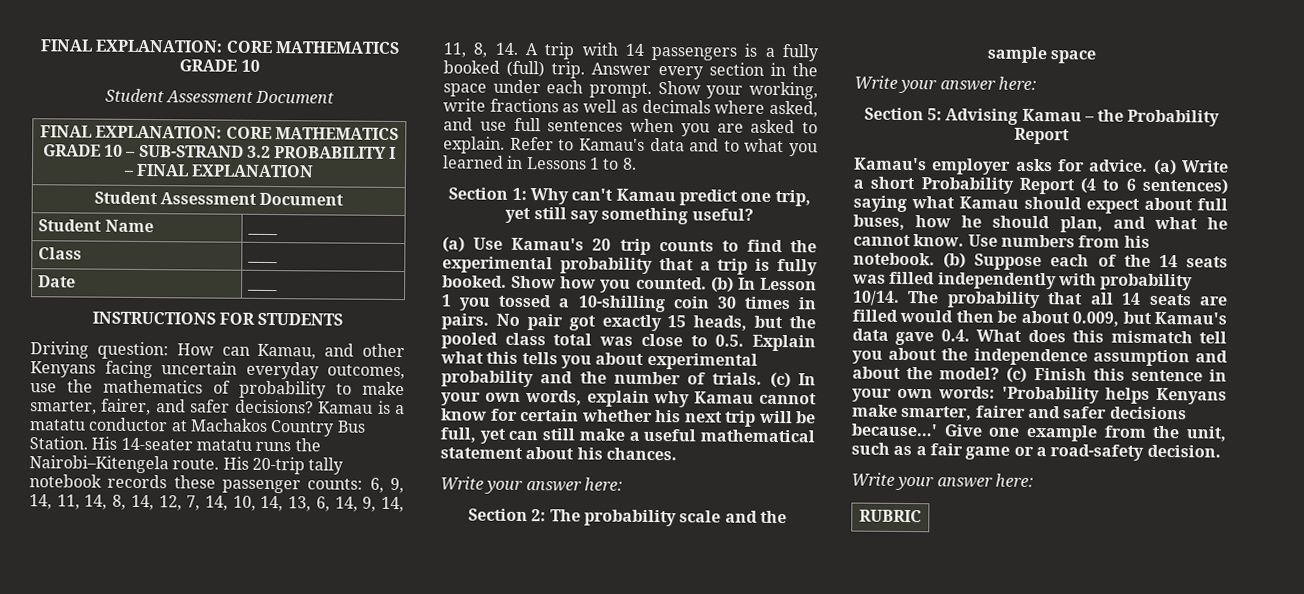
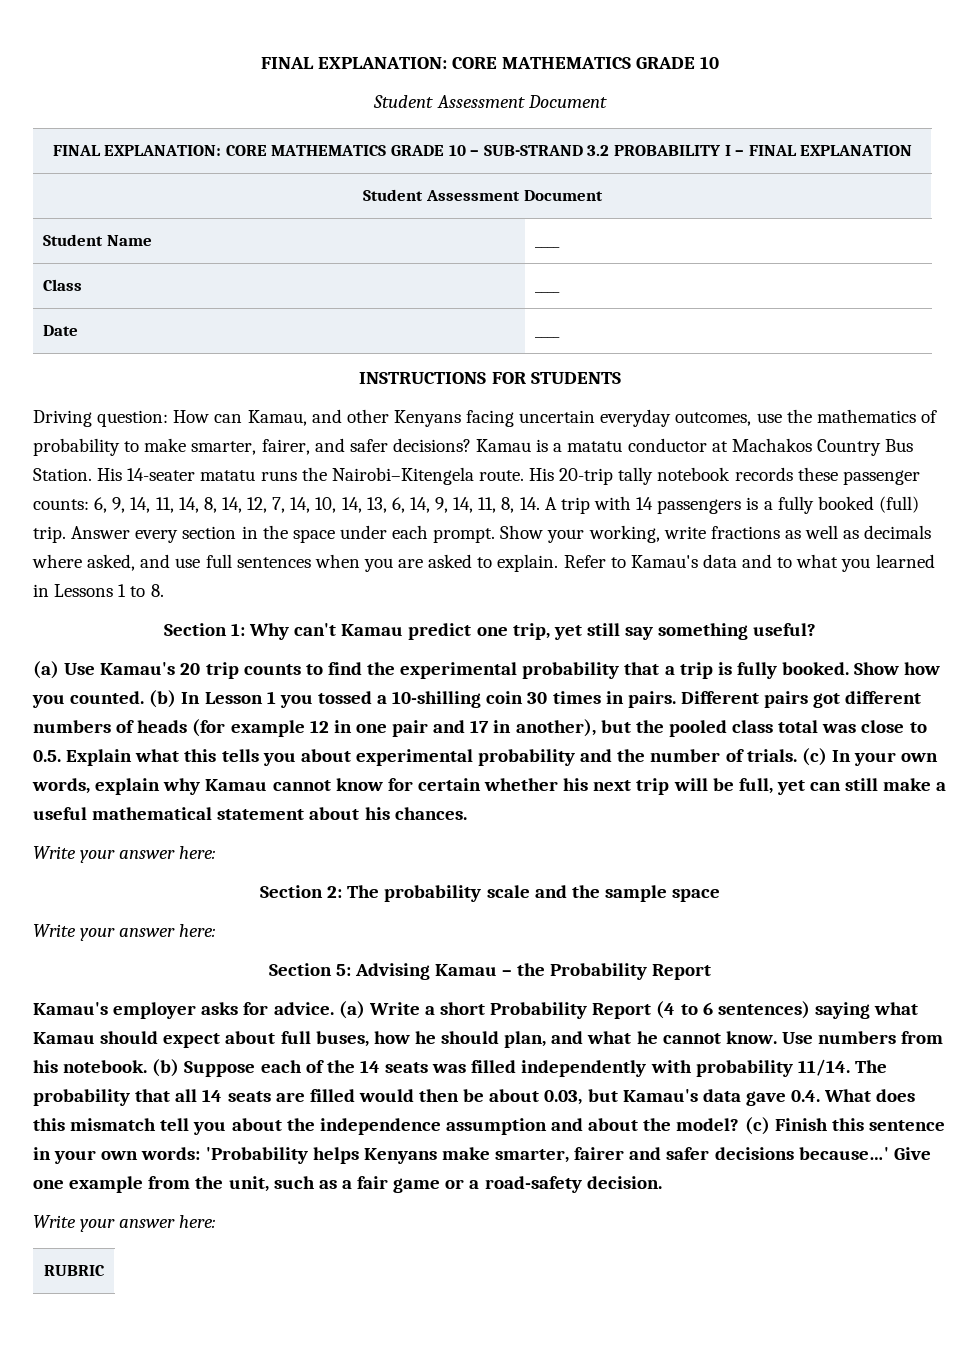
- No pair got exactly 15 heads, but the pooled class total was close to 0.5. Explain what this tells you about experimental probability and the number of trials.
+ Different pairs got different numbers of heads (for example 12 in one pair and 17 in another), but the pooled class total was close to 0.5. Explain what this tells you about experimental probability and the number of trials.
- (b) Suppose each of the 14 seats was filled independently with probability 10/14.
+ (b) Suppose each of the 14 seats was filled independently with probability 11/14.
- The probability that all 14 seats are filled would then be about 0.009, but Kamau's data gave 0.4. What does this mismatch tell you about the independence assumption and about the model?
+ The probability that all 14 seats are filled would then be about 0.03, but Kamau's data gave 0.4. What does this mismatch tell you about the independence assumption and about the model?

